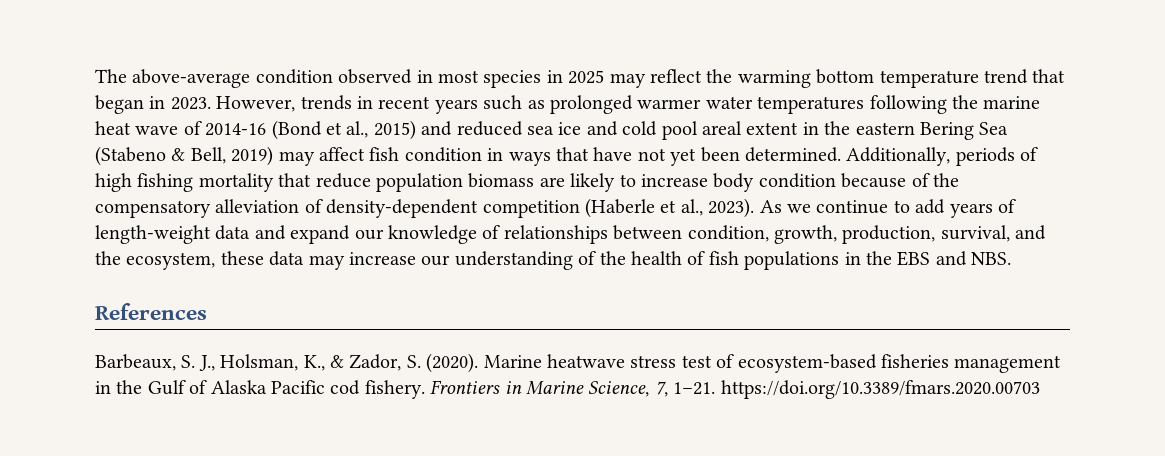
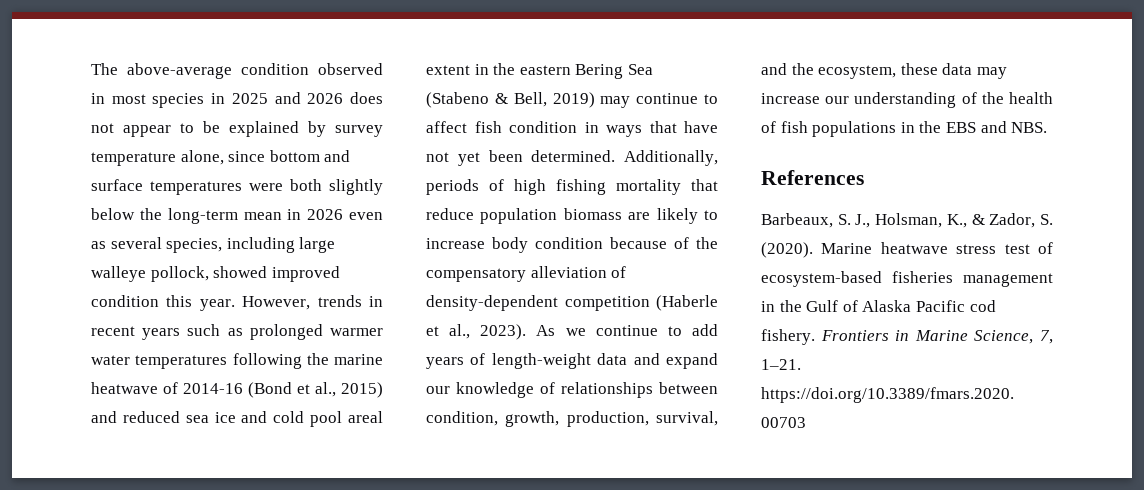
- The above-average condition observed in most species in 2025 may reflect the warming bottom temperature trend that began in 2023.
+ The above-average condition observed in most species in 2025 and 2026 does not appear to be explained by survey temperature alone, since bottom and surface temperatures were both slightly below the long-term mean in 2026 even as several species, including large walleye pollock, showed improved condition this year.
- However, trends in recent years such as prolonged warmer water temperatures following the marine heat wave of 2014-16 (Bond et al., 2015) and reduced sea ice and cold pool areal extent in the eastern Bering Sea (Stabeno & Bell, 2019) may affect fish condition in ways that have not yet been determined.
+ However, trends in recent years such as prolonged warmer water temperatures following the marine heatwave of 2014-16 (Bond et al., 2015) and reduced sea ice and cold pool areal extent in the eastern Bering Sea (Stabeno & Bell, 2019) may continue to affect fish condition in ways that have not yet been determined.

